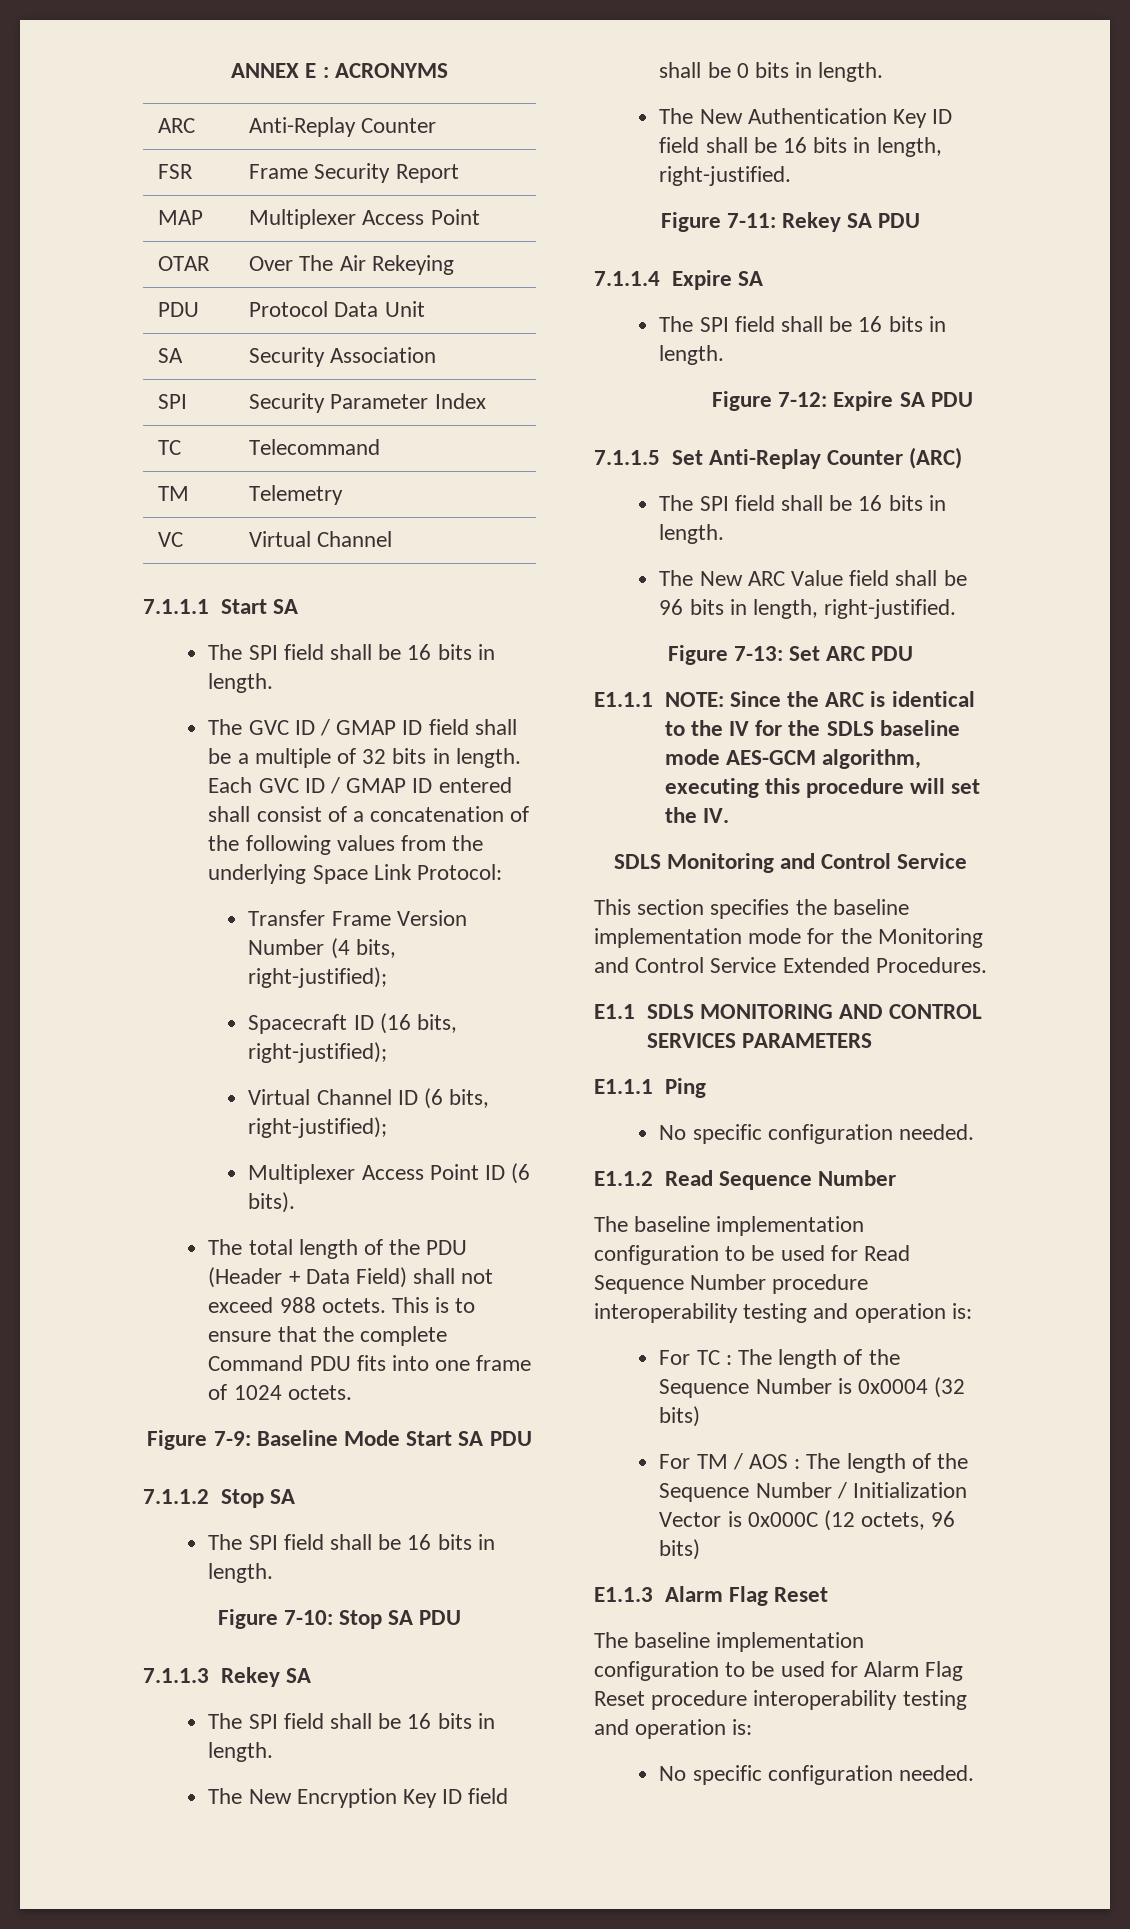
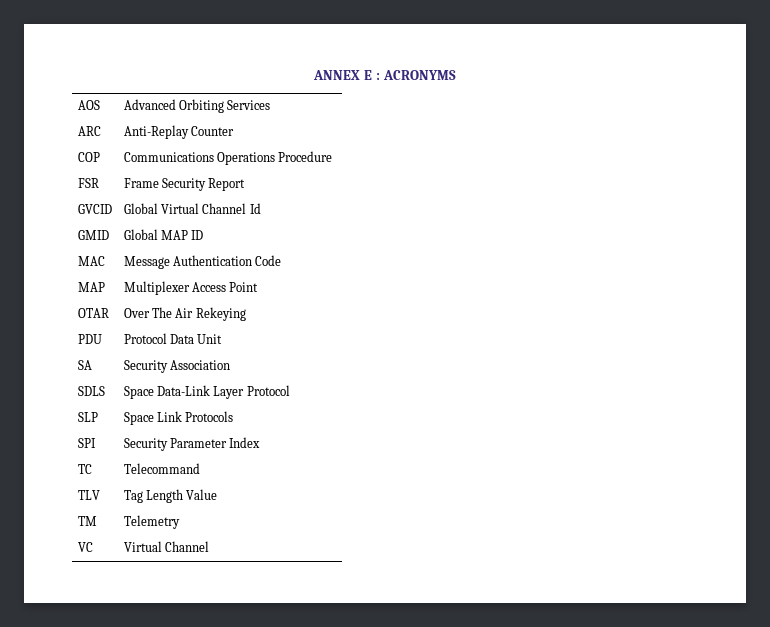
+ AOS | Advanced Orbiting Services
+ COP | Communications Operations Procedure
+ GVCID | Global Virtual Channel Id
+ GMID | Global MAP ID
+ MAC | Message Authentication Code
+ SDLS | Space Data-Link Layer Protocol
+ SLP | Space Link Protocols
+ TLV | Tag Length Value
- 7.1.1.1 Start SA
- The SPI field shall be 16 bits in length.
- The GVC ID / GMAP ID field shall be a multiple of 32 bits in length. Each GVC ID / GMAP ID entered shall consist of a concatenation of the following values from the underlying Space Link Protocol:
- Transfer Frame Version Number (4 bits, right-justified);
- Spacecraft ID (16 bits, right-justified);
- Virtual Channel ID (6 bits, right-justified);
- Multiplexer Access Point ID (6 bits).
- The total length of the PDU (Header + Data Field) shall not exceed 988 octets. This is to ensure that the complete Command PDU fits into one frame of 1024 octets.
- Figure 7-9: Baseline Mode Start SA PDU
- 7.1.1.2 Stop SA
- The SPI field shall be 16 bits in length.
- Figure 7-10: Stop SA PDU
- 7.1.1.3 Rekey SA
- The SPI field shall be 16 bits in length.
- The New Encryption Key ID field shall be 0 bits in length.
- The New Authentication Key ID field shall be 16 bits in length, right-justified.
- Figure 7-11: Rekey SA PDU
- 7.1.1.4 Expire SA
- The SPI field shall be 16 bits in length.
- Figure 7-12: Expire SA PDU
- 7.1.1.5 Set Anti-Replay Counter (ARC)
- The SPI field shall be 16 bits in length.
- The New ARC Value field shall be 96 bits in length, right-justified.
- Figure 7-13: Set ARC PDU
- E1.1.1 NOTE: Since the ARC is identical to the IV for the SDLS baseline mode AES-GCM algorithm, executing this procedure will set the IV.
- SDLS Monitoring and Control Service
- This section specifies the baseline implementation mode for the Monitoring and Control Service Extended Procedures.
- E1.1 SDLS MONITORING AND CONTROL SERVICES PARAMETERS
- E1.1.1 Ping
- No specific configuration needed.
- E1.1.2 Read Sequence Number
- The baseline implementation configuration to be used for Read Sequence Number procedure interoperability testing and operation is:
- For TC : The length of the Sequence Number is 0x0004 (32 bits)
- For TM / AOS : The length of the Sequence Number / Initialization Vector is 0x000C (12 octets, 96 bits)
- E1.1.3 Alarm Flag Reset
- The baseline implementation configuration to be used for Alarm Flag Reset procedure interoperability testing and operation is:
- No specific configuration needed.

